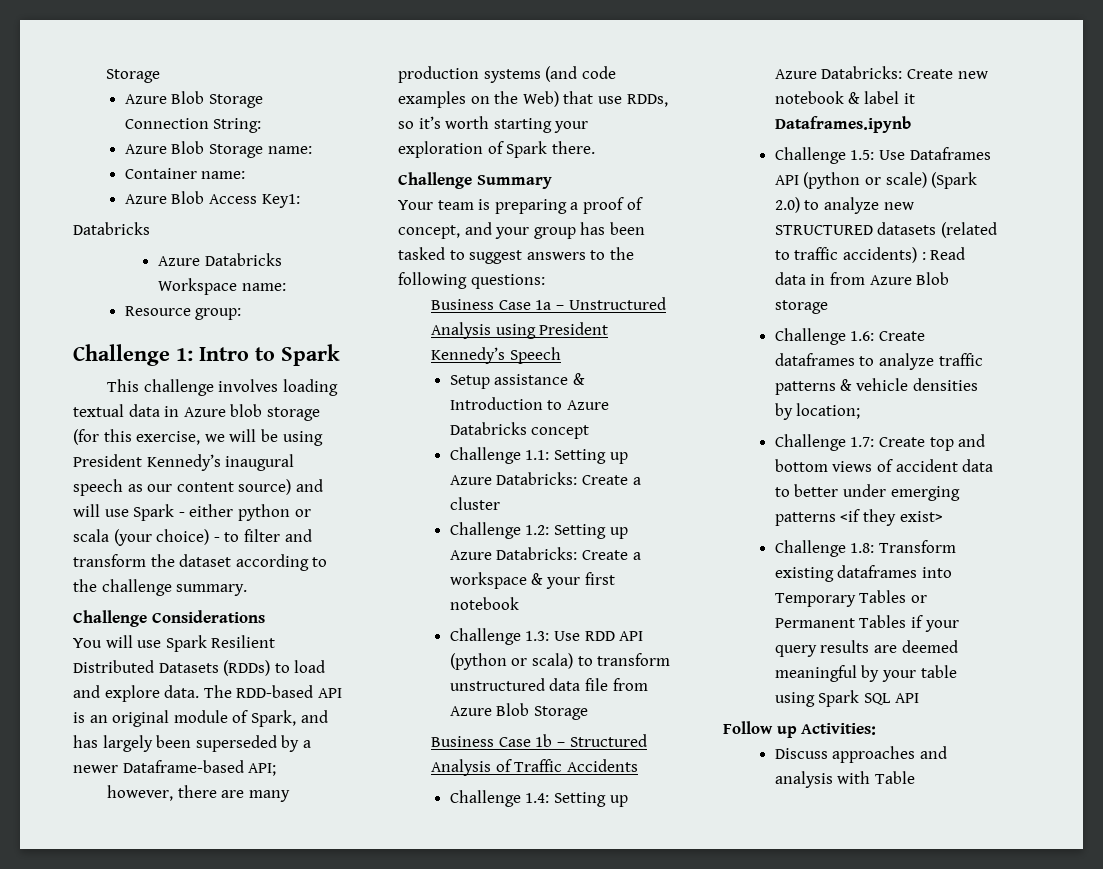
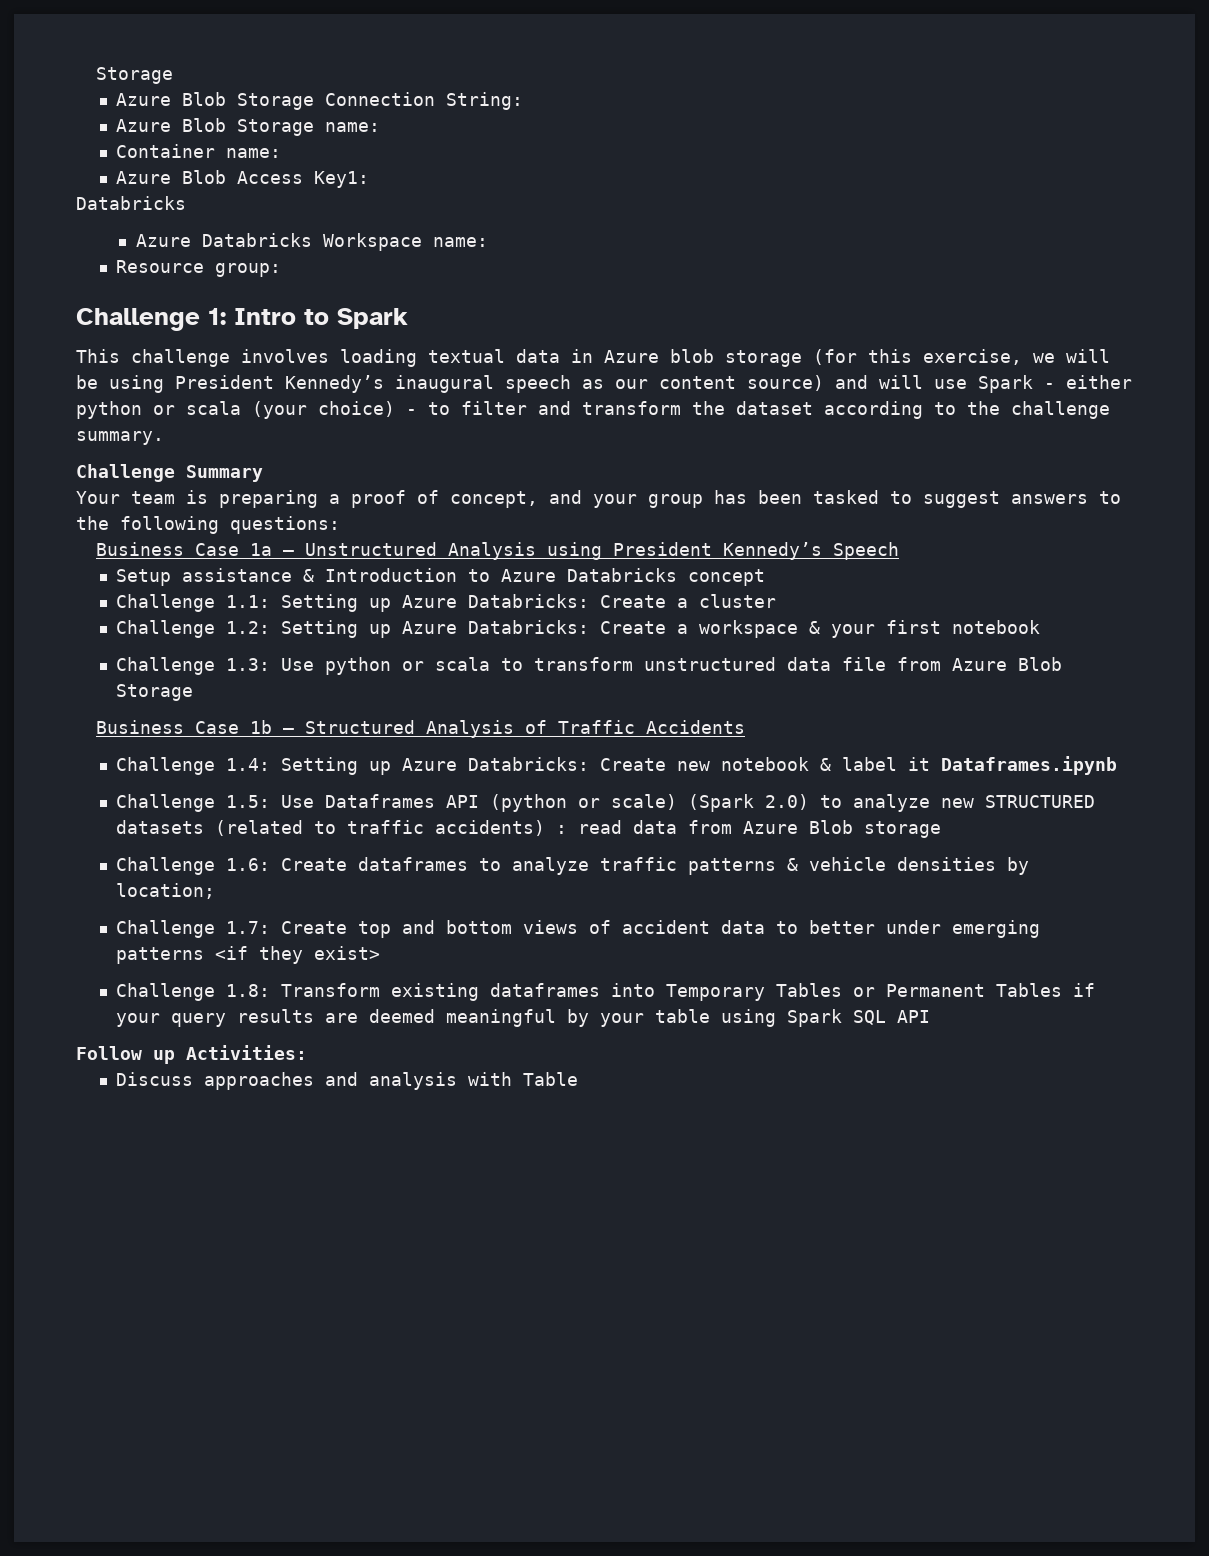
- Challenge Considerations
- You will use Spark Resilient Distributed Datasets (RDDs) to load and explore data. The RDD-based API is an original module of Spark, and has largely been superseded by a newer Dataframe-based API;
- however, there are many production systems (and code examples on the Web) that use RDDs, so it’s worth starting your exploration of Spark there.
- Challenge 1.3: Use RDD API (python or scala) to transform unstructured data file from Azure Blob Storage
+ Challenge 1.3: Use python or scala to transform unstructured data file from Azure Blob Storage
- Challenge 1.5: Use Dataframes API (python or scale) (Spark 2.0) to analyze new STRUCTURED datasets (related to traffic accidents) : Read data in from Azure Blob storage
+ Challenge 1.5: Use Dataframes API (python or scale) (Spark 2.0) to analyze new STRUCTURED datasets (related to traffic accidents) : read data from Azure Blob storage

